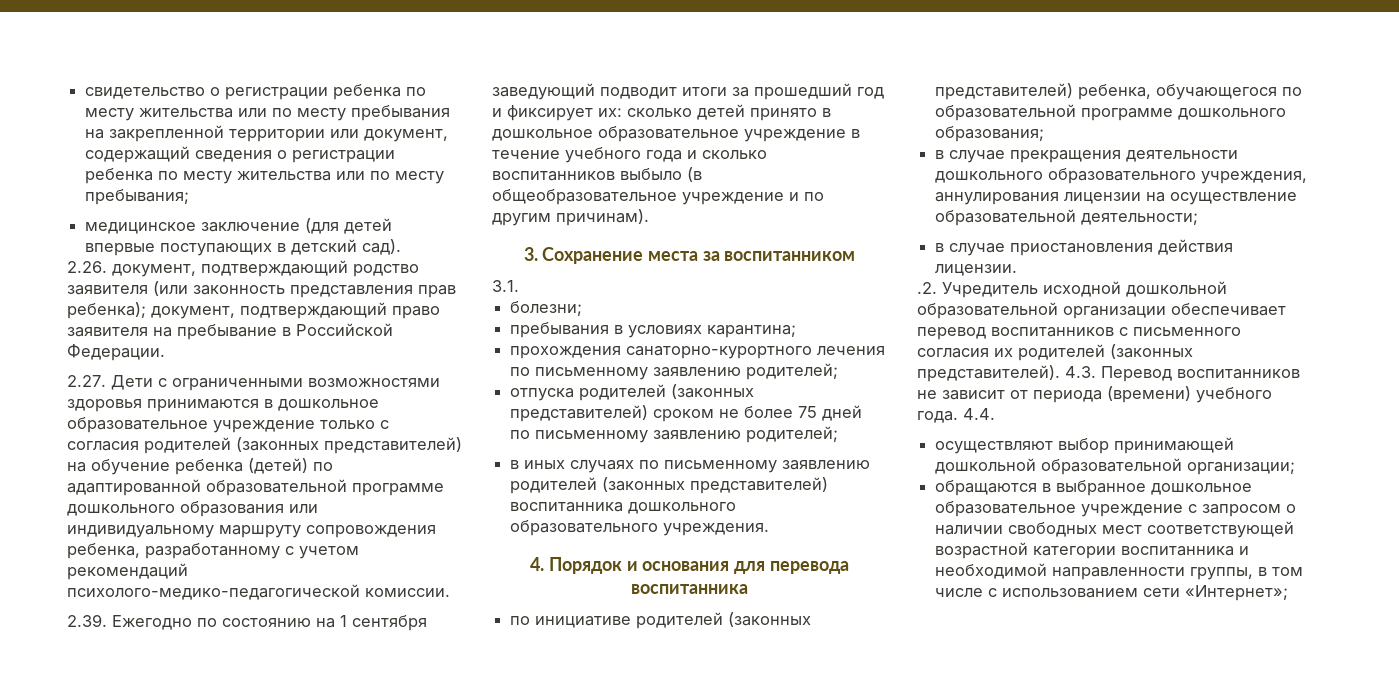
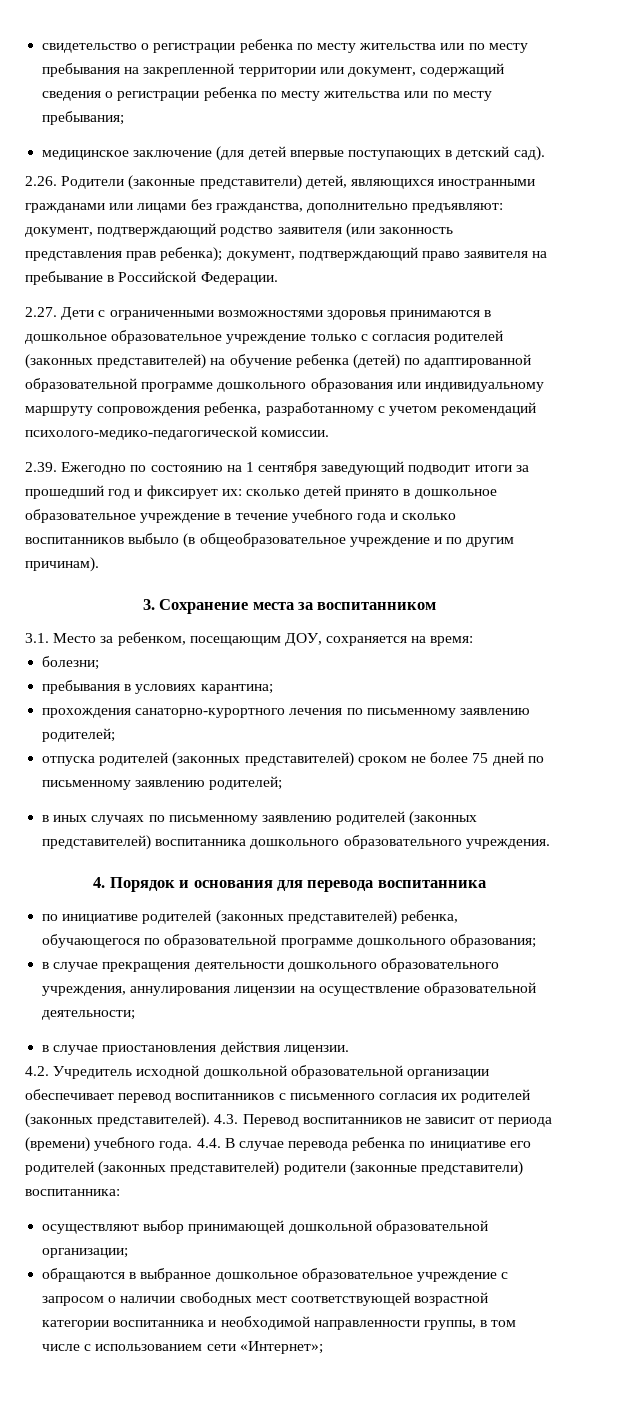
- 2.26. документ, подтверждающий родство заявителя (или законность представления прав ребенка); документ, подтверждающий право заявителя на пребывание в Российской Федерации.
+ 2.26. Родители (законные представители) детей, являющихся иностранными гражданами или лицами без гражданства, дополнительно предъявляют: документ, подтверждающий родство заявителя (или законность представления прав ребенка); документ, подтверждающий право заявителя на пребывание в Российской Федерации.
- 3.1.
+ 3.1. Место за ребенком, посещающим ДОУ, сохраняется на время:
- .2. Учредитель исходной дошкольной образовательной организации обеспечивает перевод воспитанников с письменного согласия их родителей (законных представителей).
+ 4.2. Учредитель исходной дошкольной образовательной организации обеспечивает перевод воспитанников с письменного согласия их родителей (законных представителей).
- 4.4.
+ 4.4. В случае перевода ребенка по инициативе его родителей (законных представителей) родители (законные представители) воспитанника:

